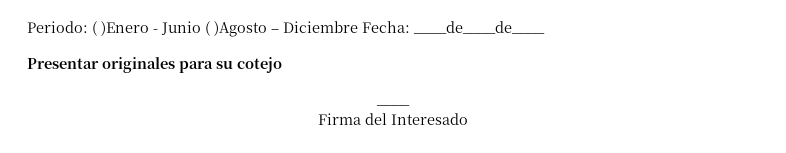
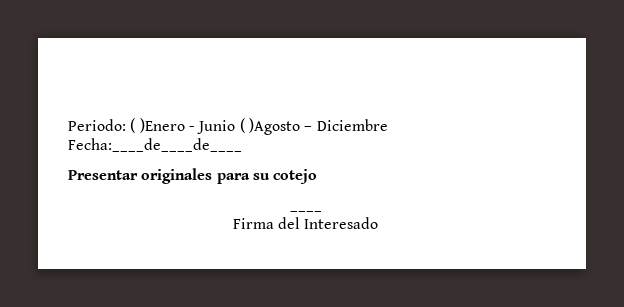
- Periodo: ( )Enero - Junio ( )Agosto – Diciembre Fecha: ____de____de____
+ Periodo: ( )Enero - Junio ( )Agosto – Diciembre Fecha:____de____de____

